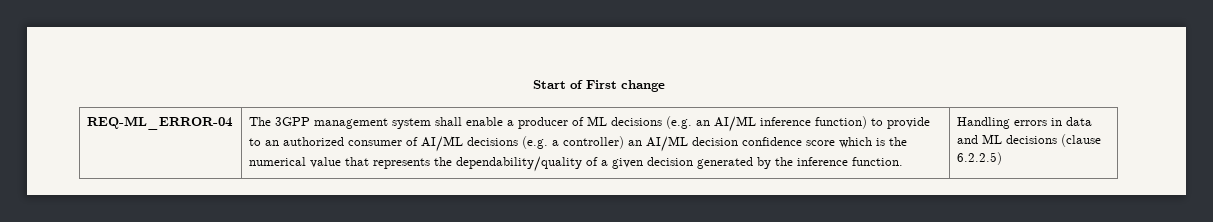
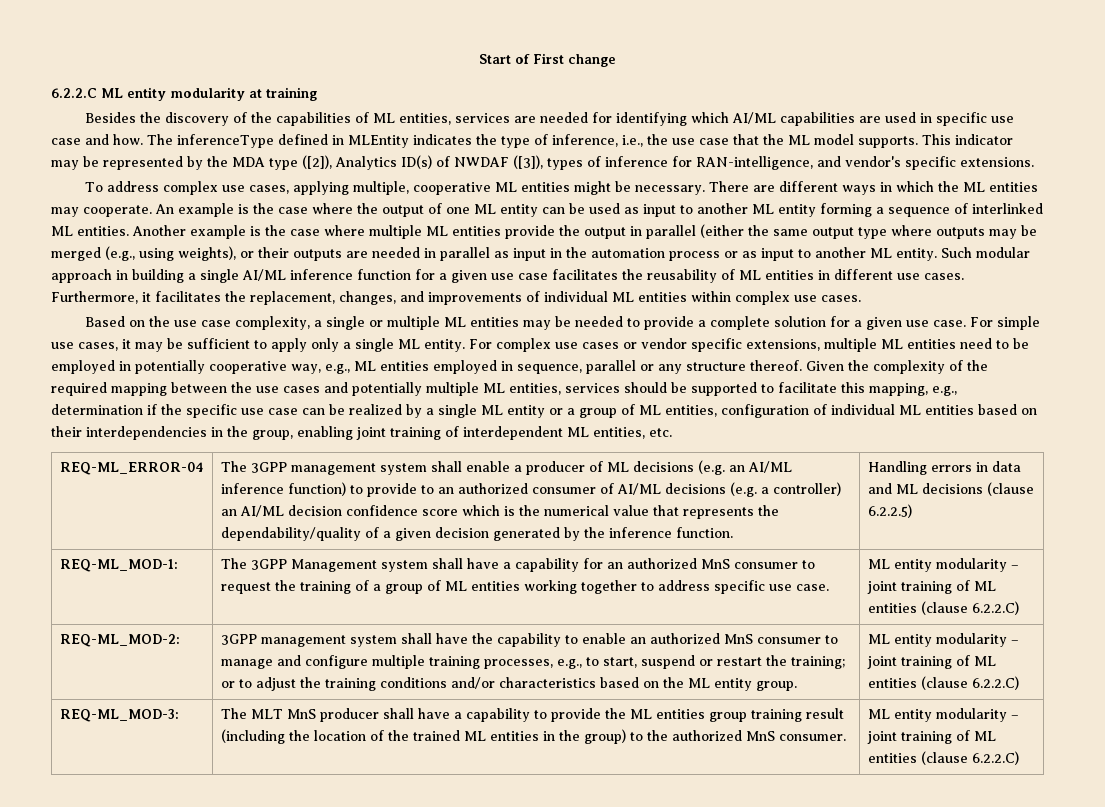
+ 6.2.2.C ML entity modularity at training
+ Besides the discovery of the capabilities of ML entities, services are needed for identifying which AI/ML capabilities are used in specific use case and how. The inferenceType defined in MLEntity indicates the type of inference, i.e., the use case that the ML model supports. This indicator may be represented by the MDA type ([2]), Analytics ID(s) of NWDAF ([3]), types of inference for RAN-intelligence, and vendor's specific extensions.
+ To address complex use cases, applying multiple, cooperative ML entities might be necessary. There are different ways in which the ML entities may cooperate. An example is the case where the output of one ML entity can be used as input to another ML entity forming a sequence of interlinked ML entities. Another example is the case where multiple ML entities provide the output in parallel (either the same output type where outputs may be merged (e.g., using weights), or their outputs are needed in parallel as input in the automation process or as input to another ML entity. Such modular approach in building a single AI/ML inference function for a given use case facilitates the reusability of ML entities in different use cases. Furthermore, it facilitates the replacement, changes, and improvements of individual ML entities within complex use cases.
+ Based on the use case complexity, a single or multiple ML entities may be needed to provide a complete solution for a given use case. For simple use cases, it may be sufficient to apply only a single ML entity. For complex use cases or vendor specific extensions, multiple ML entities need to be employed in potentially cooperative way, e.g., ML entities employed in sequence, parallel or any structure thereof. Given the complexity of the required mapping between the use cases and potentially multiple ML entities, services should be supported to facilitate this mapping, e.g., determination if the specific use case can be realized by a single ML entity or a group of ML entities, configuration of individual ML entities based on their interdependencies in the group, enabling joint training of interdependent ML entities, etc.
+ REQ-ML_MOD-1: | The 3GPP Management system shall have a capability for an authorized MnS consumer to request the training of a group of ML entities working together to address specific use case. | ML entity modularity – joint training of ML entities (clause 6.2.2.C)
+ REQ-ML_MOD-2: | 3GPP management system shall have the capability to enable an authorized MnS consumer to manage and configure multiple training processes, e.g., to start, suspend or restart the training; or to adjust the training conditions and/or characteristics based on the ML entity group. | ML entity modularity – joint training of ML entities (clause 6.2.2.C)
+ REQ-ML_MOD-3: | The MLT MnS producer shall have a capability to provide the ML entities group training result (including the location of the trained ML entities in the group) to the authorized MnS consumer. | ML entity modularity – joint training of ML entities (clause 6.2.2.C)

